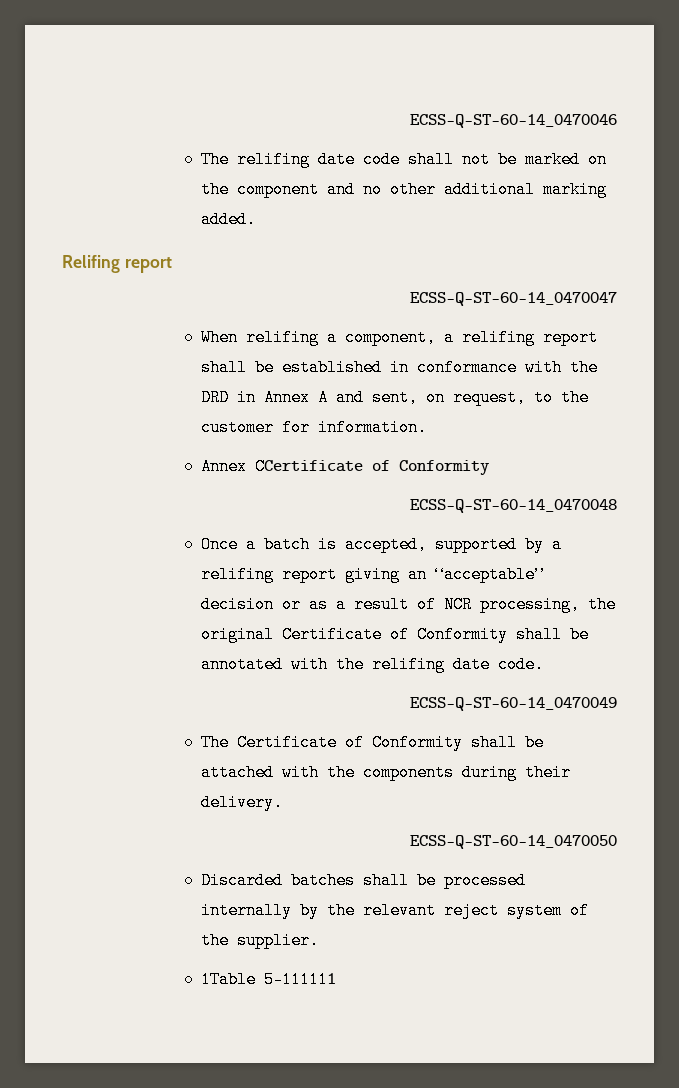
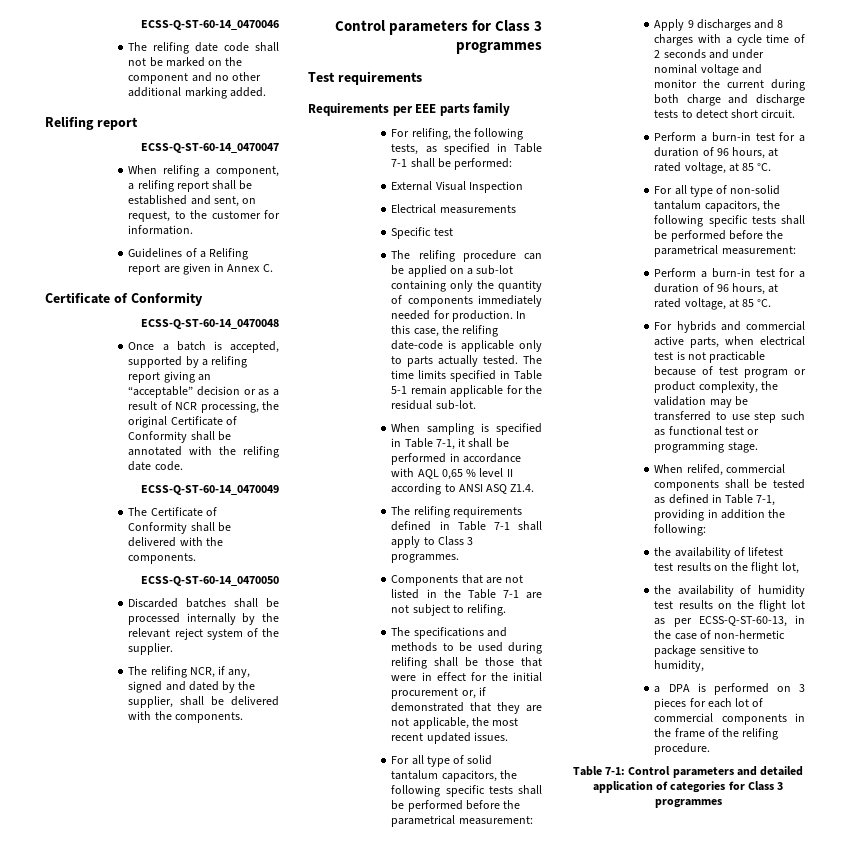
- When relifing a component, a relifing report shall be established in conformance with the DRD in Annex A and sent, on request, to the customer for information.
+ When relifing a component, a relifing report shall be established and sent, on request, to the customer for information.
- Annex CCertificate of Conformity
+ Guidelines of a Relifing report are given in Annex C.
+ Certificate of Conformity
- The Certificate of Conformity shall be attached with the components during their delivery.
+ The Certificate of Conformity shall be delivered with the components.
- 1Table 5-111111
+ The relifing NCR, if any, signed and dated by the supplier, shall be delivered with the components.
+ Control parameters for Class 3 programmes
+ Test requirements
+ Requirements per EEE parts family
+ For relifing, the following tests, as specified in Table 7-1 shall be performed:
+ External Visual Inspection
+ Electrical measurements
+ Specific test
+ The relifing procedure can be applied on a sub-lot containing only the quantity of components immediately needed for production. In this case, the relifing date-code is applicable only to parts actually tested. The time limits specified in Table 5-1 remain applicable for the residual sub-lot.
+ When sampling is specified in Table 7-1, it shall be performed in accordance with AQL 0,65 % level II according to ANSI ASQ Z1.4.
+ The relifing requirements defined in Table 7-1 shall apply to Class 3 programmes.
+ Components that are not listed in the Table 7-1 are not subject to relifing.
+ The specifications and methods to be used during relifing shall be those that were in effect for the initial procurement or, if demonstrated that they are not applicable, the most recent updated issues.
+ For all type of solid tantalum capacitors, the following specific tests shall be performed before the parametrical measurement:
+ Apply 9 discharges and 8 charges with a cycle time of 2 seconds and under nominal voltage and monitor the current during both charge and discharge tests to detect short circuit.
+ Perform a burn-in test for a duration of 96 hours, at rated voltage, at 85 °C.
+ For all type of non-solid tantalum capacitors, the following specific tests shall be performed before the parametrical measurement:
+ Perform a burn-in test for a duration of 96 hours, at rated voltage, at 85 °C.
+ For hybrids and commercial active parts, when electrical test is not practicable because of test program or product complexity, the validation may be transferred to use step such as functional test or programming stage.
+ When relifed, commercial components shall be tested as defined in Table 7-1, providing in addition the following:
+ the availability of lifetest test results on the flight lot,
+ the availability of humidity test results on the flight lot as per ECSS-Q-ST-60-13, in the case of non-hermetic package sensitive to humidity,
+ a DPA is performed on 3 pieces for each lot of commercial components in the frame of the relifing procedure.
+ Table 7-1: Control parameters and detailed application of categories for Class 3 programmes

